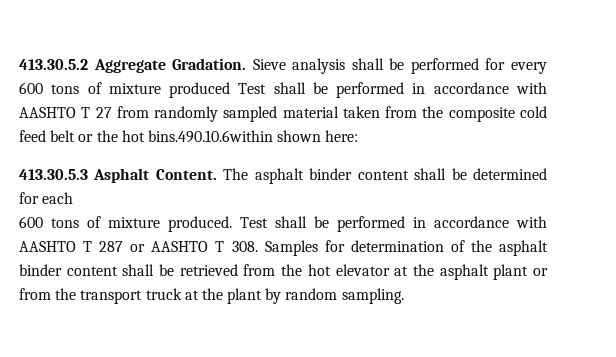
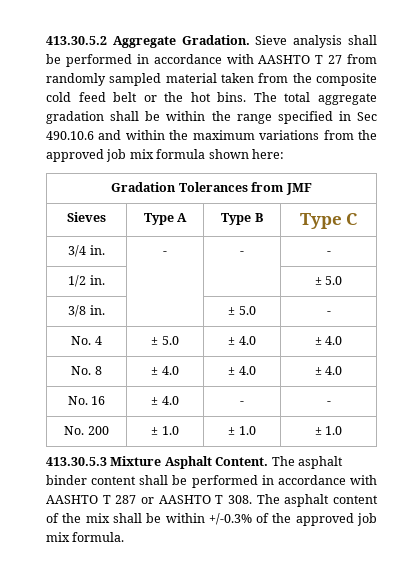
- Sieve analysis shall be performed for every 600 tons of mixture produced Test shall be performed in accordance with AASHTO T 27 from randomly sampled material taken from the composite cold feed belt or the hot bins.490.10.6within shown here:
+ Sieve analysis shall be performed in accordance with AASHTO T 27 from randomly sampled material taken from the composite cold feed belt or the hot bins. The total aggregate gradation shall be within the range specified in Sec 490.10.6 and within the maximum variations from the approved job mix formula shown here:
+ Gradation Tolerances from JMF
+ Sieves | Type A | Type B | Type C
+ 3/4 in. | - | - | -
+ 1/2 in. | | | ± 5.0
+ 3/8 in. | | ± 5.0 | -
+ No. 4 | ± 5.0 | ± 4.0 | ± 4.0
+ No. 8 | ± 4.0 | ± 4.0 | ± 4.0
+ No. 16 | ± 4.0 | - | -
+ No. 200 | ± 1.0 | ± 1.0 | ± 1.0
- 413.30.5.3 Asphalt Content.
+ 413.30.5.3 Mixture Asphalt Content.
- The asphalt binder content shall be determined for each
- 600 tons of mixture produced. Test shall be performed in accordance with AASHTO T 287 or AASHTO T 308. Samples for determination of the asphalt binder content shall be retrieved from the hot elevator at the asphalt plant or from the transport truck at the plant by random sampling.
+ The asphalt binder content shall be performed in accordance with AASHTO T 287 or AASHTO T 308. The asphalt content of the mix shall be within +/-0.3% of the approved job mix formula.

